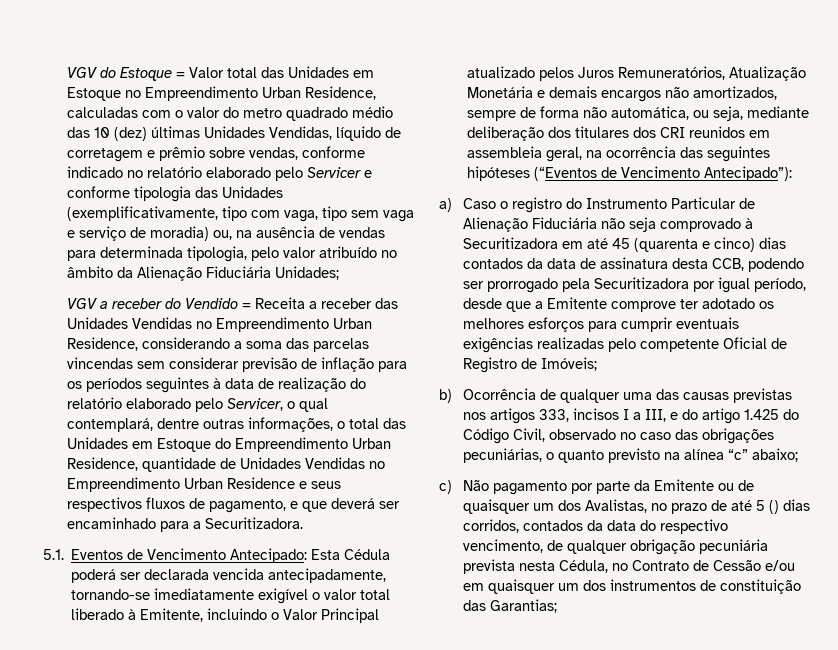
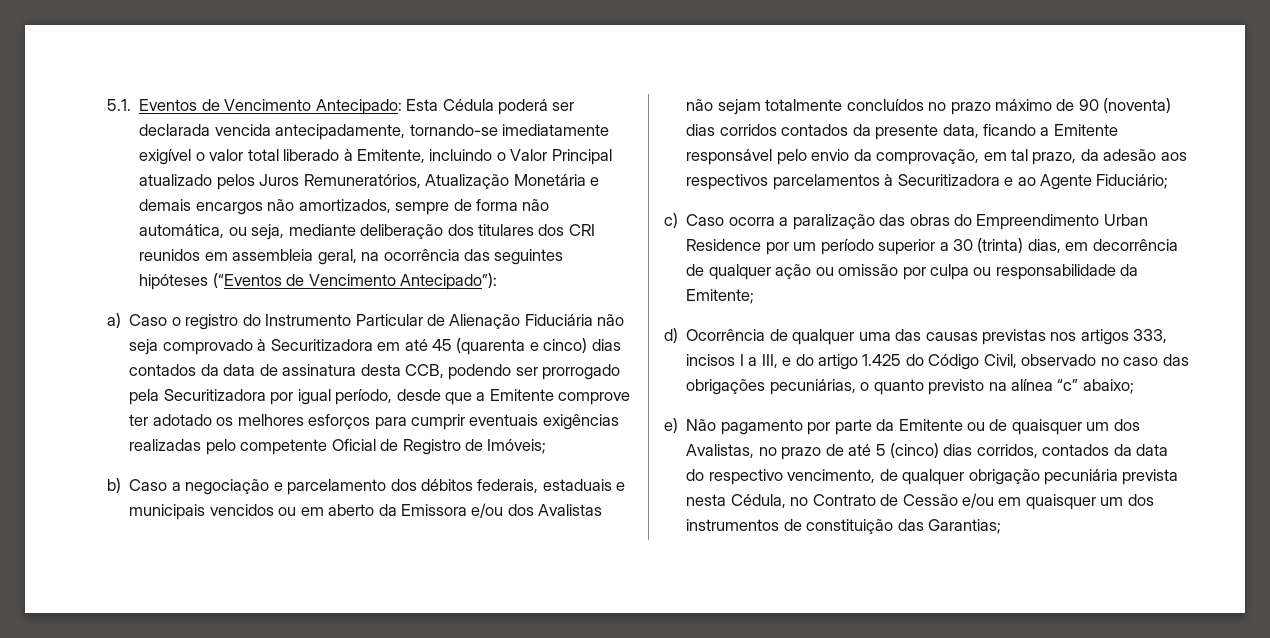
- VGV do Estoque = Valor total das Unidades em Estoque no Empreendimento Urban Residence, calculadas com o valor do metro quadrado médio das 10 (dez) últimas Unidades Vendidas, líquido de corretagem e prêmio sobre vendas, conforme indicado no relatório elaborado pelo Servicer e conforme tipologia das Unidades (exemplificativamente, tipo com vaga, tipo sem vaga e serviço de moradia) ou, na ausência de vendas para determinada tipologia, pelo valor atribuído no âmbito da Alienação Fiduciária Unidades;
- VGV a receber do Vendido = Receita a receber das Unidades Vendidas no Empreendimento Urban Residence, considerando a soma das parcelas vincendas sem considerar previsão de inflação para os períodos seguintes à data de realização do relatório elaborado pelo Servicer, o qual contemplará, dentre outras informações, o total das Unidades em Estoque do Empreendimento Urban Residence, quantidade de Unidades Vendidas no Empreendimento Urban Residence e seus respectivos fluxos de pagamento, e que deverá ser encaminhado para a Securitizadora.
- b) Ocorrência de qualquer uma das causas previstas nos artigos 333, incisos I a III, e do artigo 1.425 do Código Civil, observado no caso das obrigações pecuniárias, o quanto previsto na alínea “c” abaixo;
+ b) Caso a negociação e parcelamento dos débitos federais, estaduais e municipais vencidos ou em aberto da Emissora e/ou dos Avalistas não sejam totalmente concluídos no prazo máximo de 90 (noventa) dias corridos contados da presente data, ficando a Emitente responsável pelo envio da comprovação, em tal prazo, da adesão aos respectivos parcelamentos à Securitizadora e ao Agente Fiduciário;
+ c) Caso ocorra a paralização das obras do Empreendimento Urban Residence por um período superior a 30 (trinta) dias, em decorrência de qualquer ação ou omissão por culpa ou responsabilidade da Emitente;
+ d) Ocorrência de qualquer uma das causas previstas nos artigos 333, incisos I a III, e do artigo 1.425 do Código Civil, observado no caso das obrigações pecuniárias, o quanto previsto na alínea “c” abaixo;
- c) Não pagamento por parte da Emitente ou de quaisquer um dos Avalistas, no prazo de até 5 () dias corridos, contados da data do respectivo vencimento, de qualquer obrigação pecuniária prevista nesta Cédula, no Contrato de Cessão e/ou em quaisquer um dos instrumentos de constituição das Garantias;
+ e) Não pagamento por parte da Emitente ou de quaisquer um dos Avalistas, no prazo de até 5 (cinco) dias corridos, contados da data do respectivo vencimento, de qualquer obrigação pecuniária prevista nesta Cédula, no Contrato de Cessão e/ou em quaisquer um dos instrumentos de constituição das Garantias;

